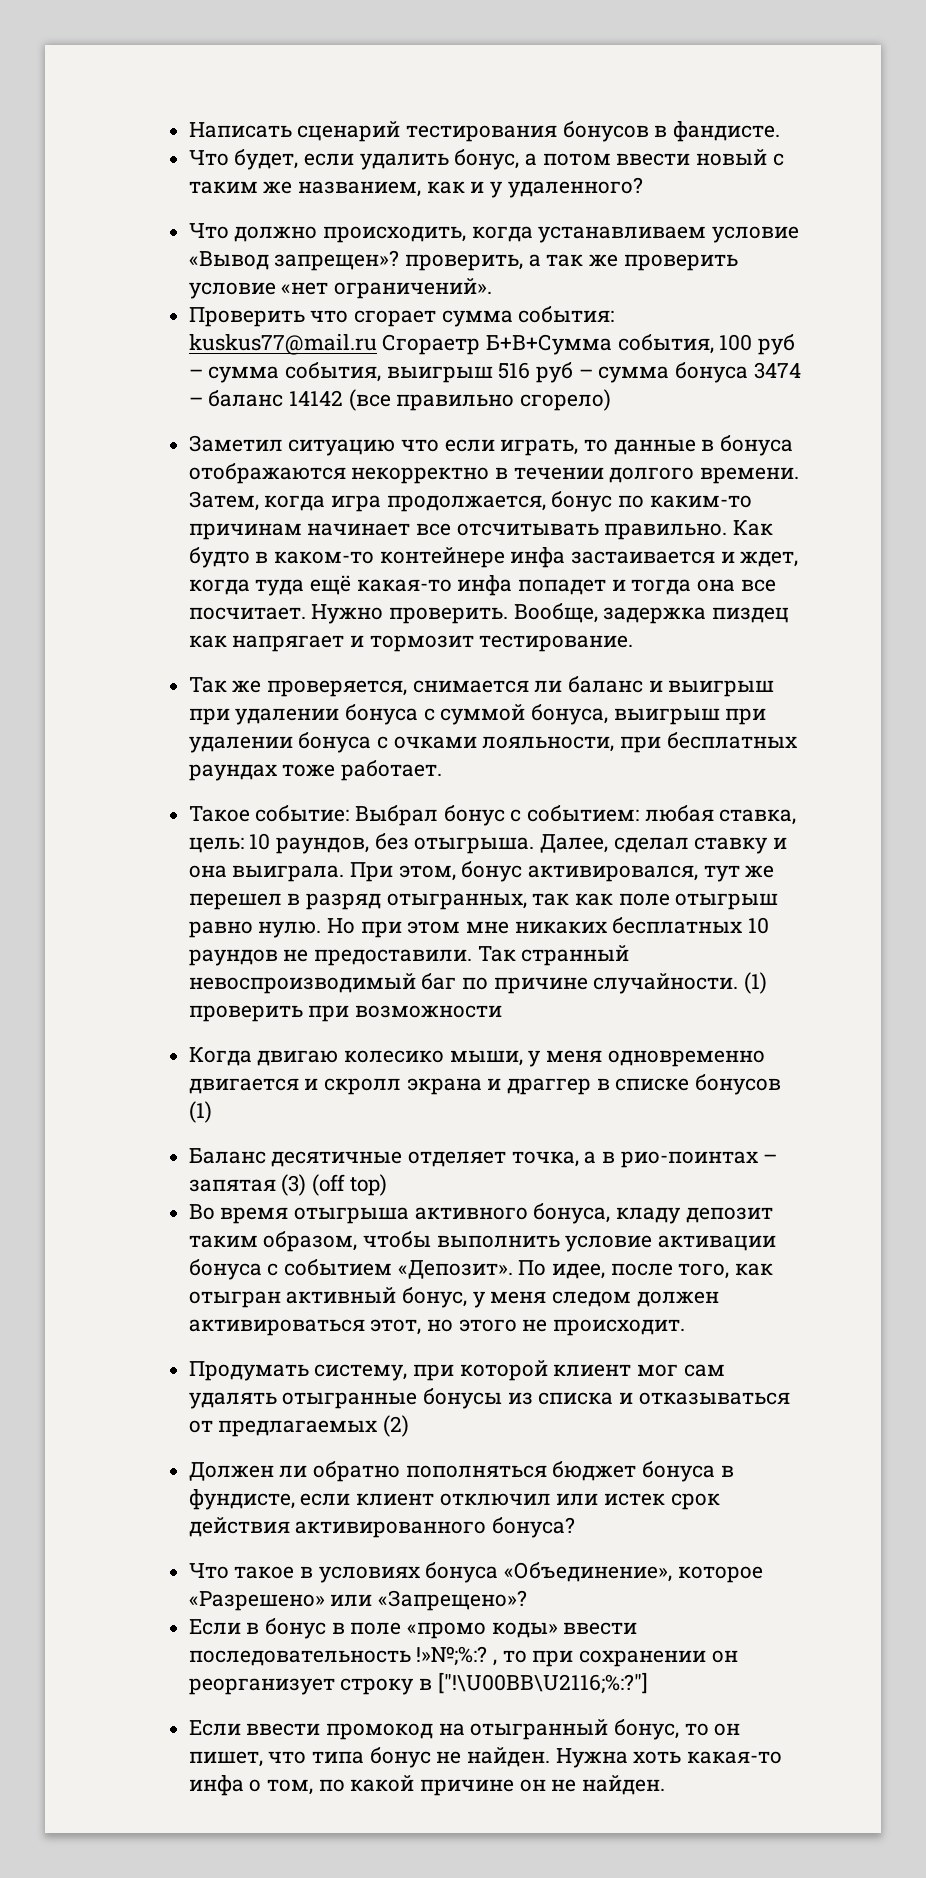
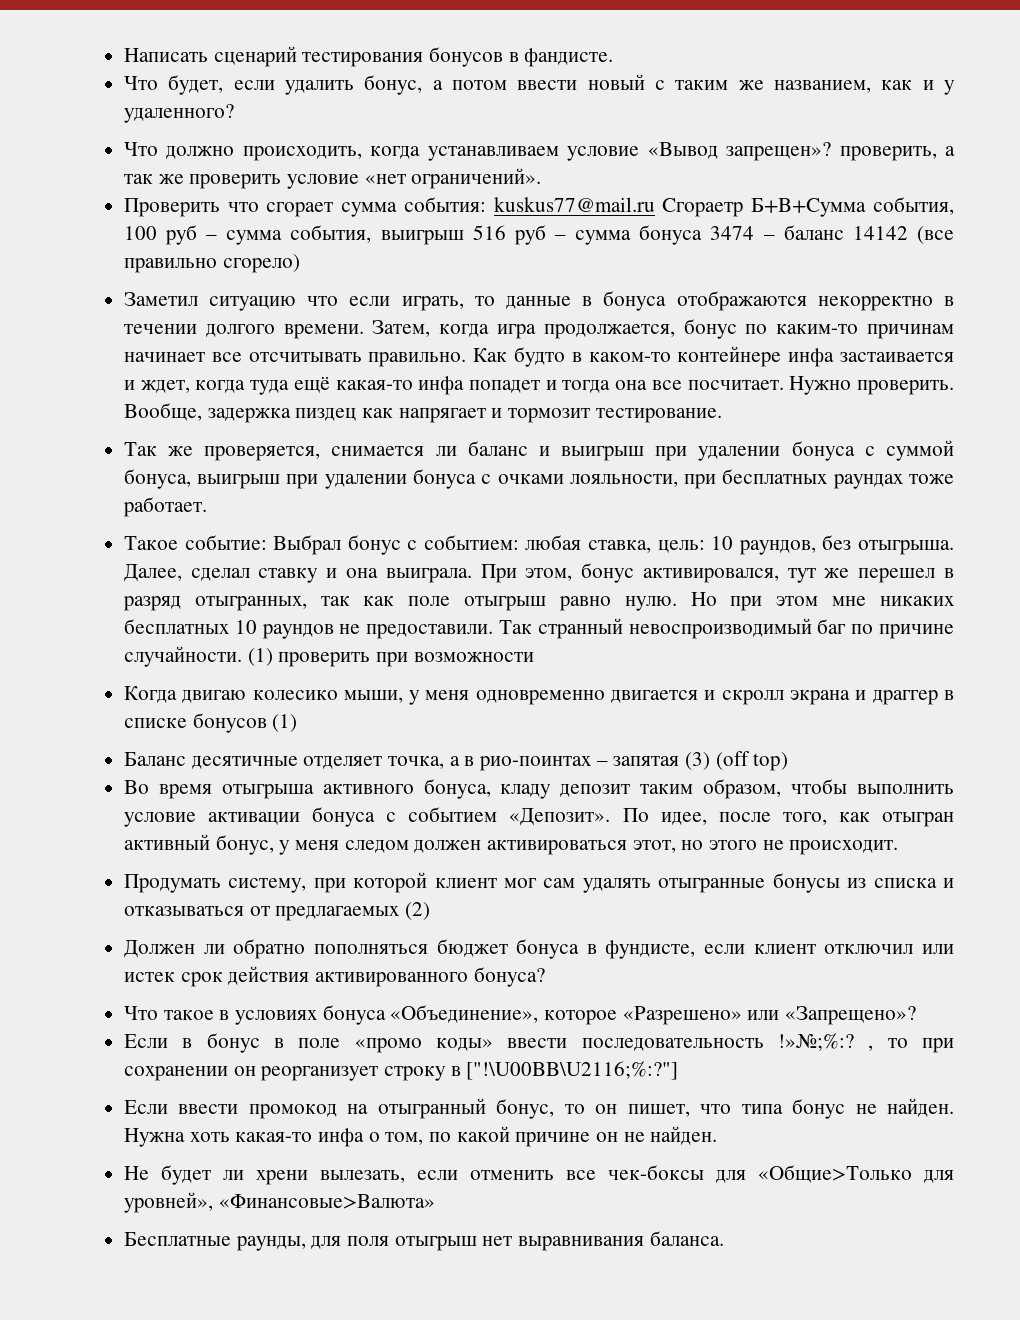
+ Не будет ли хрени вылезать, если отменить все чек-боксы для «Общие>Только для уровней», «Финансовые>Валюта»
+ Бесплатные раунды, для поля отыгрыш нет выравнивания баланса.

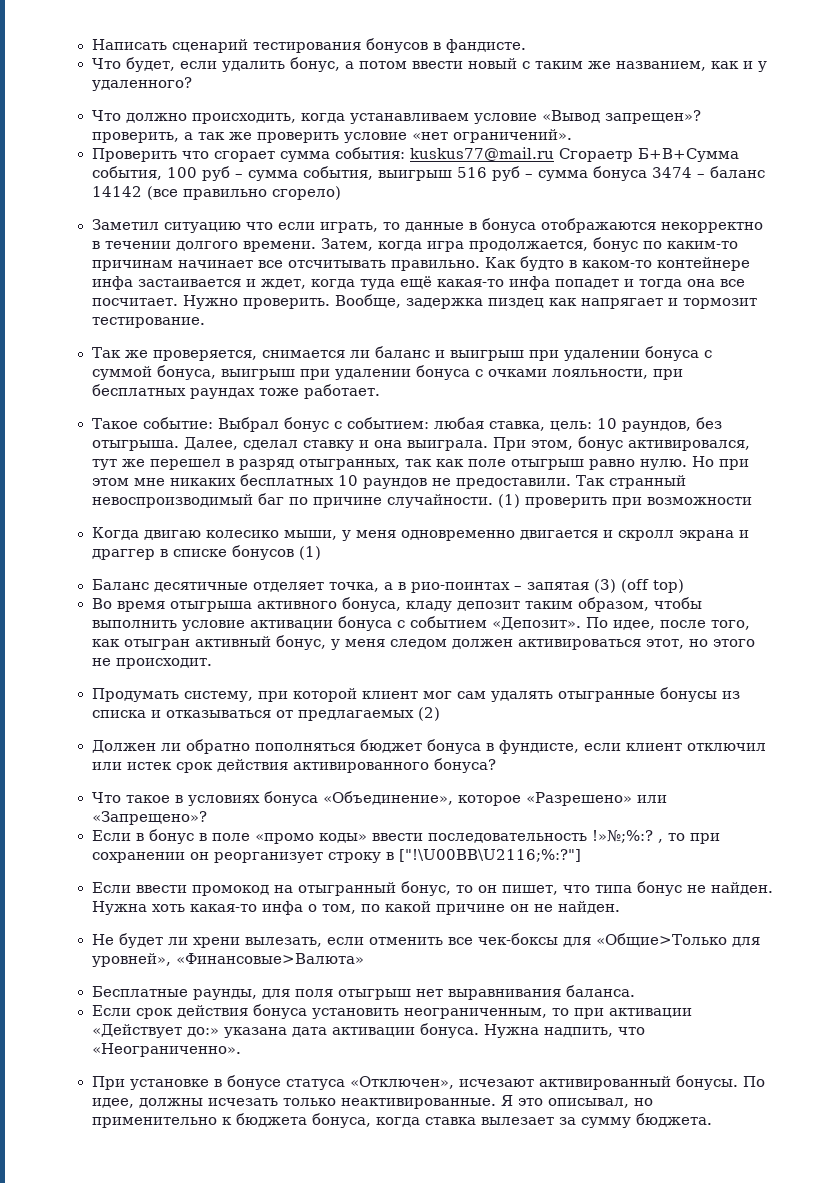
+ Если срок действия бонуса установить неограниченным, то при активации «Действует до:» указана дата активации бонуса. Нужна надпить, что «Неограниченно».
+ При установке в бонусе статуса «Отключен», исчезают активированный бонусы. По идее, должны исчезать только неактивированные. Я это описывал, но применительно к бюджета бонуса, когда ставка вылезает за сумму бюджета.

